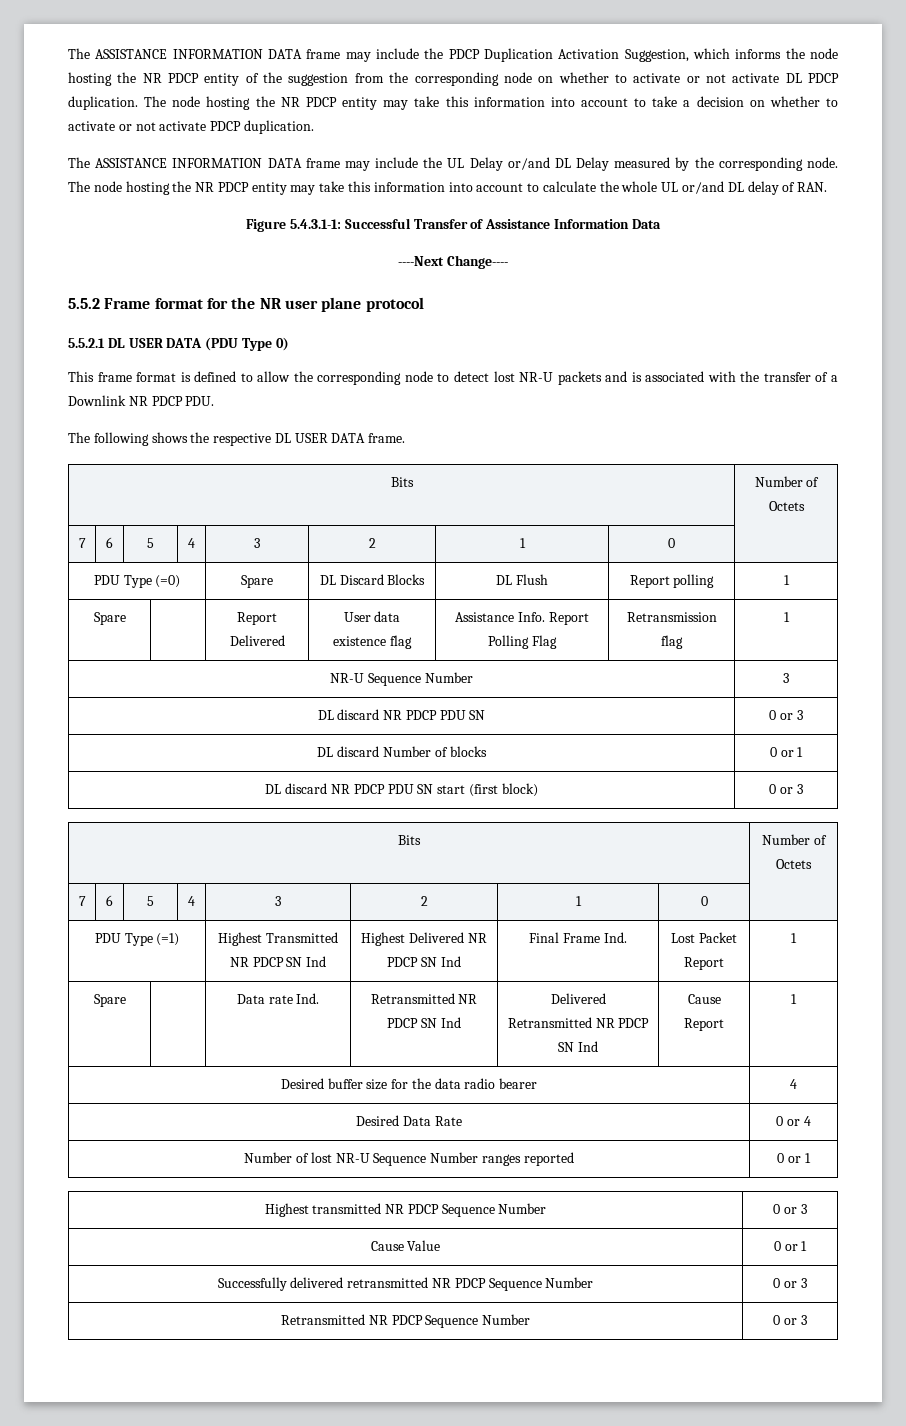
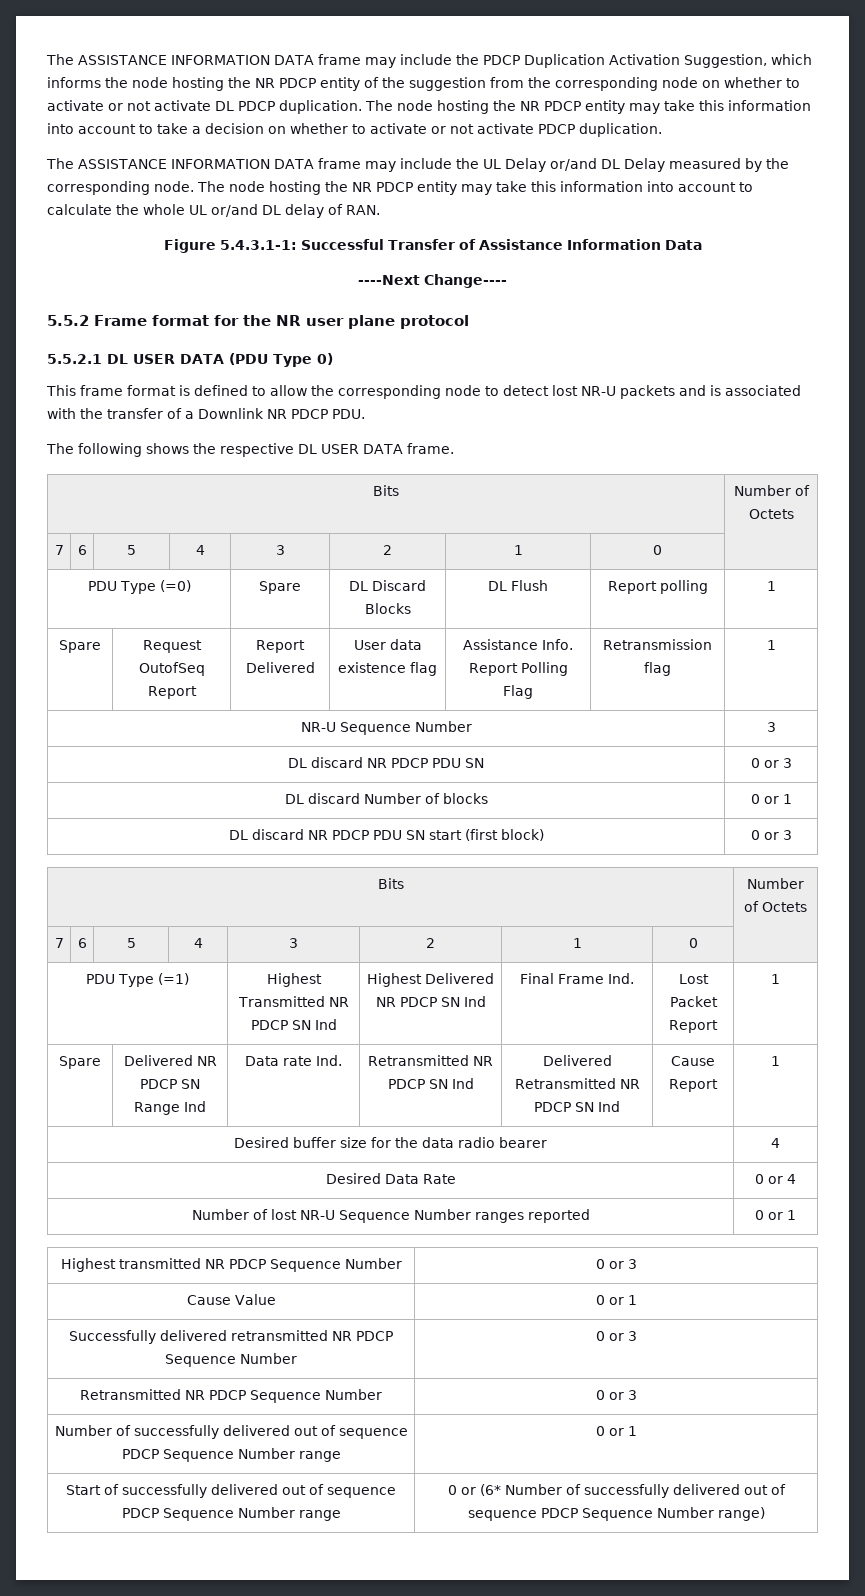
- Spare | | Report Delivered | User data existence flag | Assistance Info. Report Polling Flag | Retransmission flag | 1
+ Spare | Request OutofSeq Report | Report Delivered | User data existence flag | Assistance Info. Report Polling Flag | Retransmission flag | 1
- Spare | | Data rate Ind. | Retransmitted NR PDCP SN Ind | Delivered Retransmitted NR PDCP SN Ind | Cause Report | 1
+ Spare | Delivered NR PDCP SN Range Ind | Data rate Ind. | Retransmitted NR PDCP SN Ind | Delivered Retransmitted NR PDCP SN Ind | Cause Report | 1
+ Number of successfully delivered out of sequence PDCP Sequence Number range | 0 or 1
+ Start of successfully delivered out of sequence PDCP Sequence Number range | 0 or (6* Number of successfully delivered out of sequence PDCP Sequence Number range)

